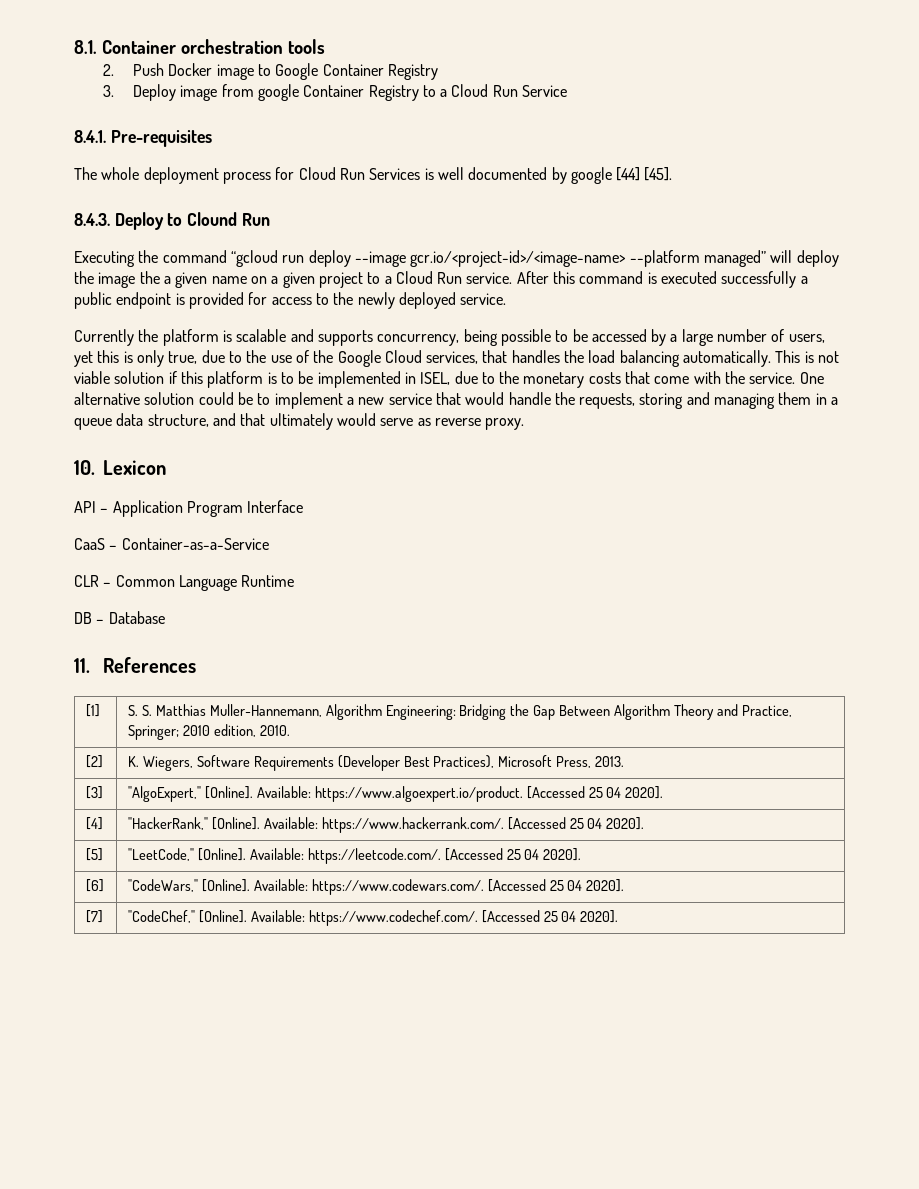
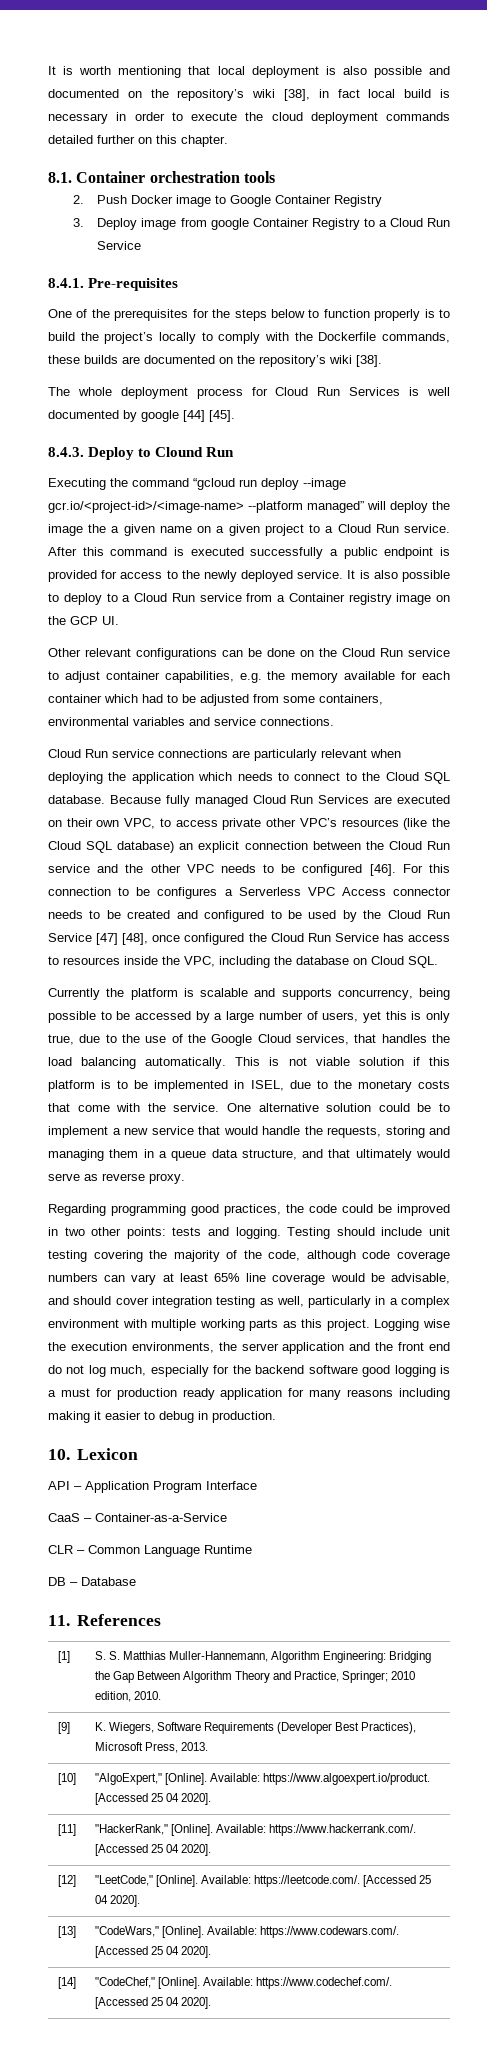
+ It is worth mentioning that local deployment is also possible and documented on the repository’s wiki [38], in fact local build is necessary in order to execute the cloud deployment commands detailed further on this chapter.
+ One of the prerequisites for the steps below to function properly is to build the project’s locally to comply with the Dockerfile commands, these builds are documented on the repository’s wiki [38].
+ It is also possible to deploy to a Cloud Run service from a Container registry image on the GCP UI.
+ Other relevant configurations can be done on the Cloud Run service to adjust container capabilities, e.g. the memory available for each container which had to be adjusted from some containers, environmental variables and service connections.
+ Cloud Run service connections are particularly relevant when deploying the application which needs to connect to the Cloud SQL database. Because fully managed Cloud Run Services are executed on their own VPC, to access private other VPC’s resources (like the Cloud SQL database) an explicit connection between the Cloud Run service and the other VPC needs to be configured [46]. For this connection to be configures a Serverless VPC Access connector needs to be created and configured to be used by the Cloud Run Service [47] [48], once configured the Cloud Run Service has access to resources inside the VPC, including the database on Cloud SQL.
+ Regarding programming good practices, the code could be improved in two other points: tests and logging. Testing should include unit testing covering the majority of the code, although code coverage numbers can vary at least 65% line coverage would be advisable, and should cover integration testing as well, particularly in a complex environment with multiple working parts as this project. Logging wise the execution environments, the server application and the front end do not log much, especially for the backend software good logging is a must for production ready application for many reasons including making it easier to debug in production.
- [2] | K. Wiegers, Software Requirements (Developer Best Practices), Microsoft Press, 2013.
+ [9] | K. Wiegers, Software Requirements (Developer Best Practices), Microsoft Press, 2013.
- [3] | "AlgoExpert," [Online]. Available: https://www.algoexpert.io/product. [Accessed 25 04 2020].
+ [10] | "AlgoExpert," [Online]. Available: https://www.algoexpert.io/product. [Accessed 25 04 2020].
- [4] | "HackerRank," [Online]. Available: https://www.hackerrank.com/. [Accessed 25 04 2020].
+ [11] | "HackerRank," [Online]. Available: https://www.hackerrank.com/. [Accessed 25 04 2020].
- [5] | "LeetCode," [Online]. Available: https://leetcode.com/. [Accessed 25 04 2020].
+ [12] | "LeetCode," [Online]. Available: https://leetcode.com/. [Accessed 25 04 2020].
- [6] | "CodeWars," [Online]. Available: https://www.codewars.com/. [Accessed 25 04 2020].
+ [13] | "CodeWars," [Online]. Available: https://www.codewars.com/. [Accessed 25 04 2020].
- [7] | "CodeChef," [Online]. Available: https://www.codechef.com/. [Accessed 25 04 2020].
+ [14] | "CodeChef," [Online]. Available: https://www.codechef.com/. [Accessed 25 04 2020].

